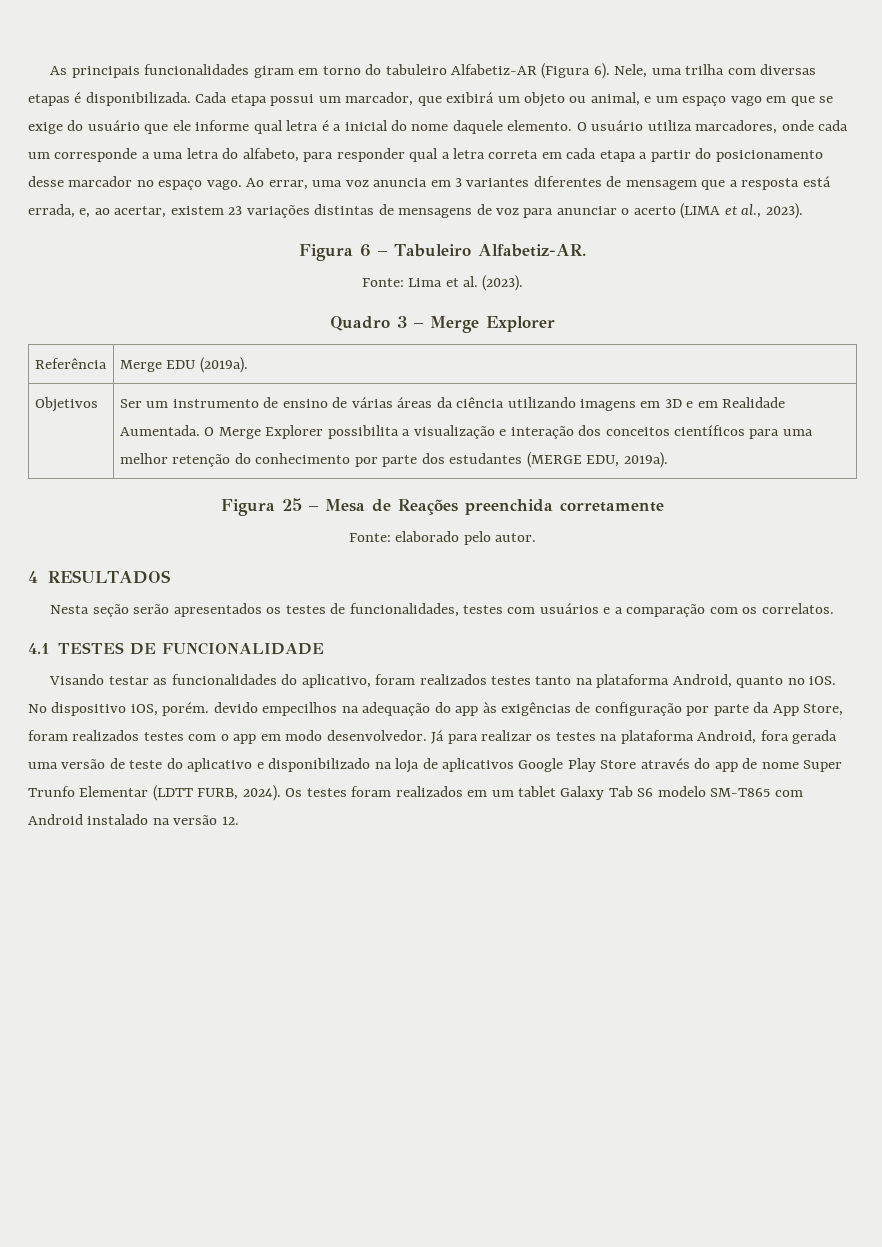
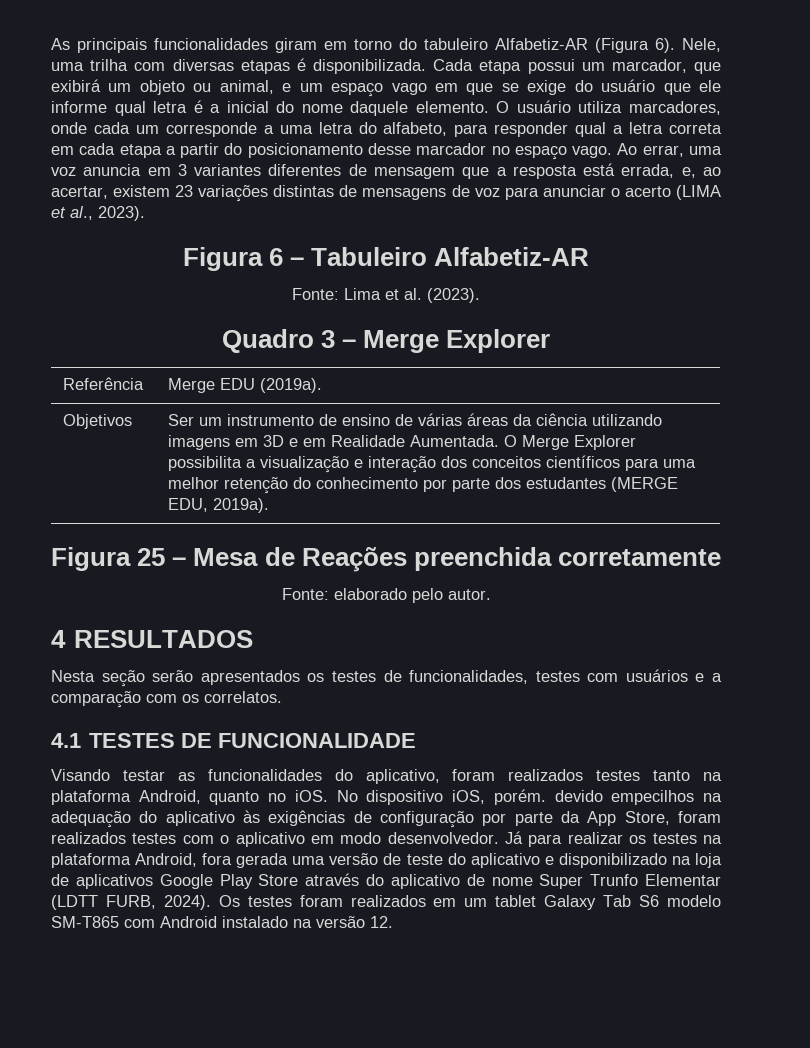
- Figura 6 – Tabuleiro Alfabetiz-AR.
+ Figura 6 – Tabuleiro Alfabetiz-AR
- No dispositivo iOS, porém. devido empecilhos na adequação do app às exigências de configuração por parte da App Store, foram realizados testes com o app em modo desenvolvedor.
+ No dispositivo iOS, porém. devido empecilhos na adequação do aplicativo às exigências de configuração por parte da App Store, foram realizados testes com o aplicativo em modo desenvolvedor.
- Já para realizar os testes na plataforma Android, fora gerada uma versão de teste do aplicativo e disponibilizado na loja de aplicativos Google Play Store através do app de nome Super Trunfo Elementar (LDTT FURB, 2024).
+ Já para realizar os testes na plataforma Android, fora gerada uma versão de teste do aplicativo e disponibilizado na loja de aplicativos Google Play Store através do aplicativo de nome Super Trunfo Elementar (LDTT FURB, 2024).

